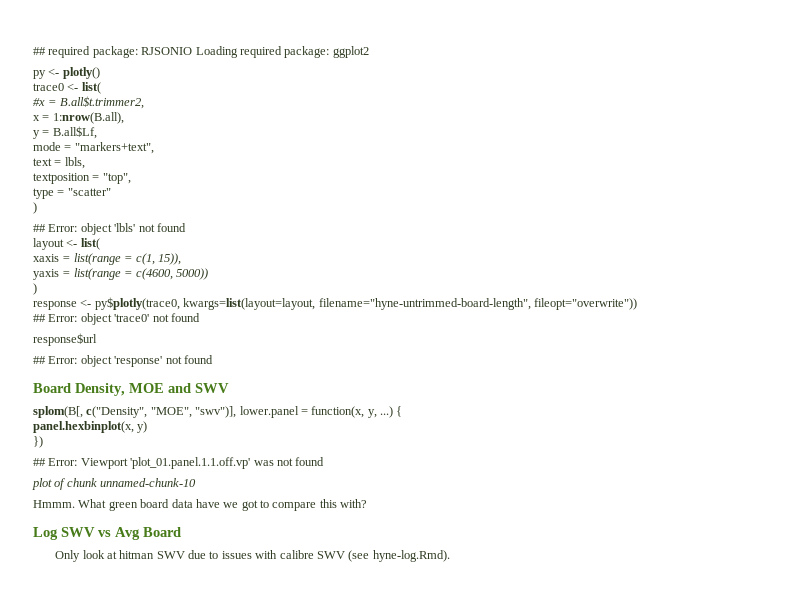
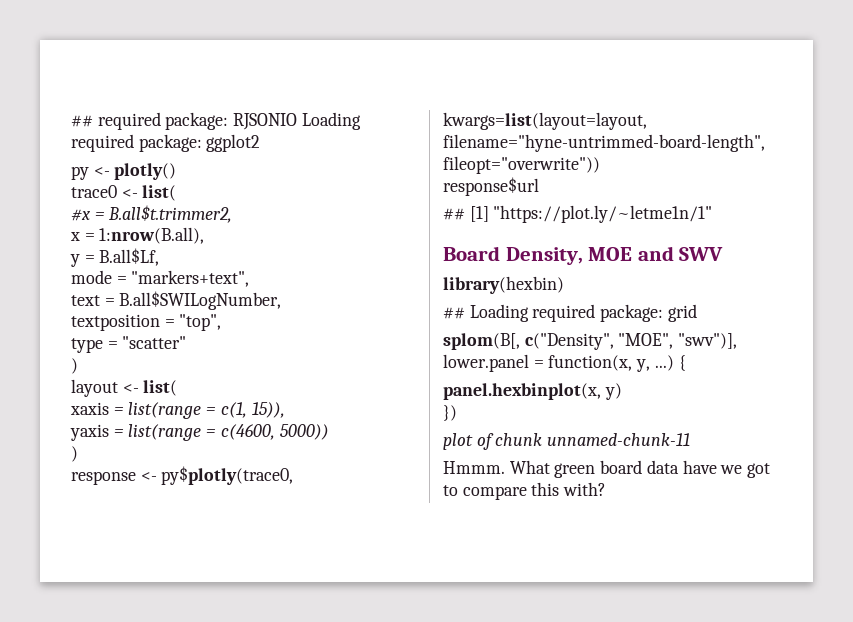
- text = lbls,
+ text = B.all$SWILogNumber,
- ## Error: object 'lbls' not found
- ## Error: object 'trace0' not found
  response$url
- ## Error: object 'response' not found
+ ## [1] "https://plot.ly/~letme1n/1"
+ library(hexbin)
+ ## Loading required package: grid
- ## Error: Viewport 'plot_01.panel.1.1.off.vp' was not found
- plot of chunk unnamed-chunk-10
+ plot of chunk unnamed-chunk-11
- Log SWV vs Avg Board
- Only look at hitman SWV due to issues with calibre SWV (see hyne-log.Rmd).

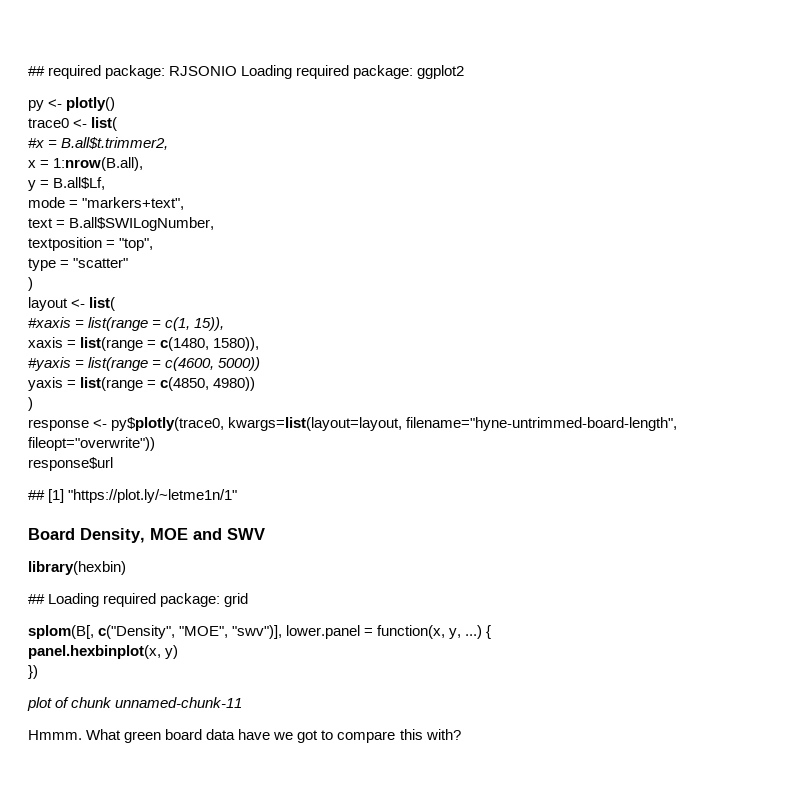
- xaxis = list(range = c(1, 15)),
+ #xaxis = list(range = c(1, 15)),
- yaxis = list(range = c(4600, 5000))
+ xaxis = list(range = c(1480, 1580)),
+ #yaxis = list(range = c(4600, 5000))
+ yaxis = list(range = c(4850, 4980))

